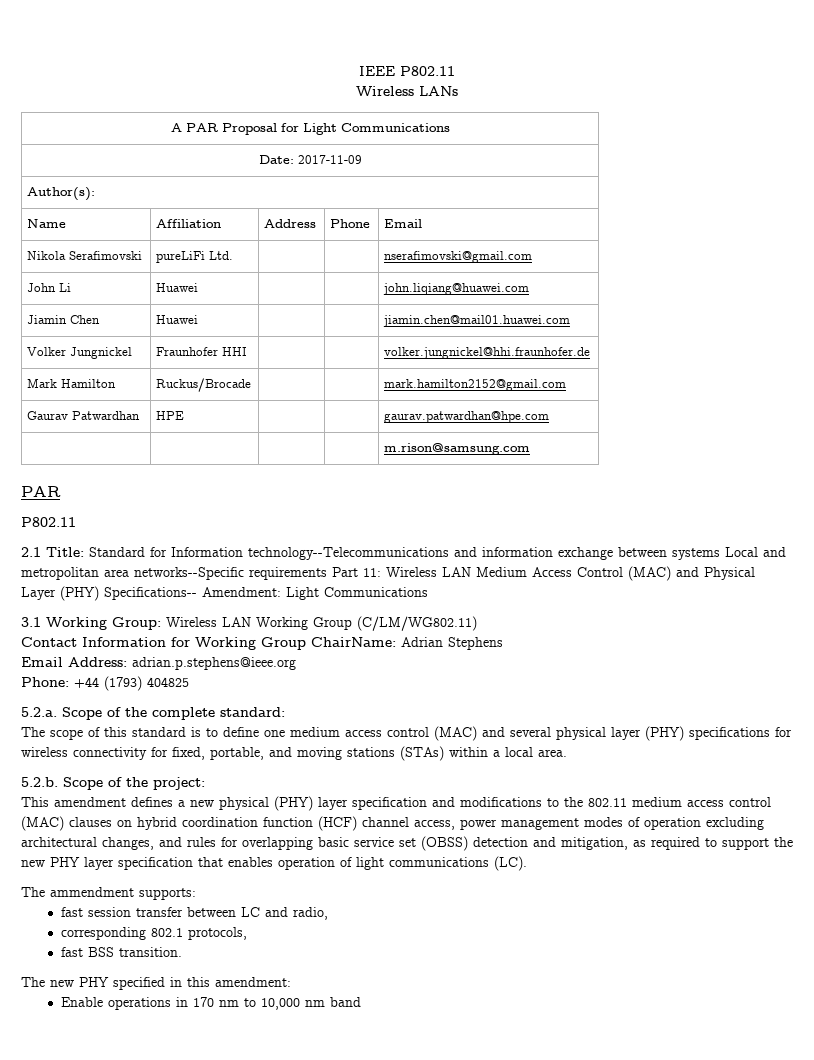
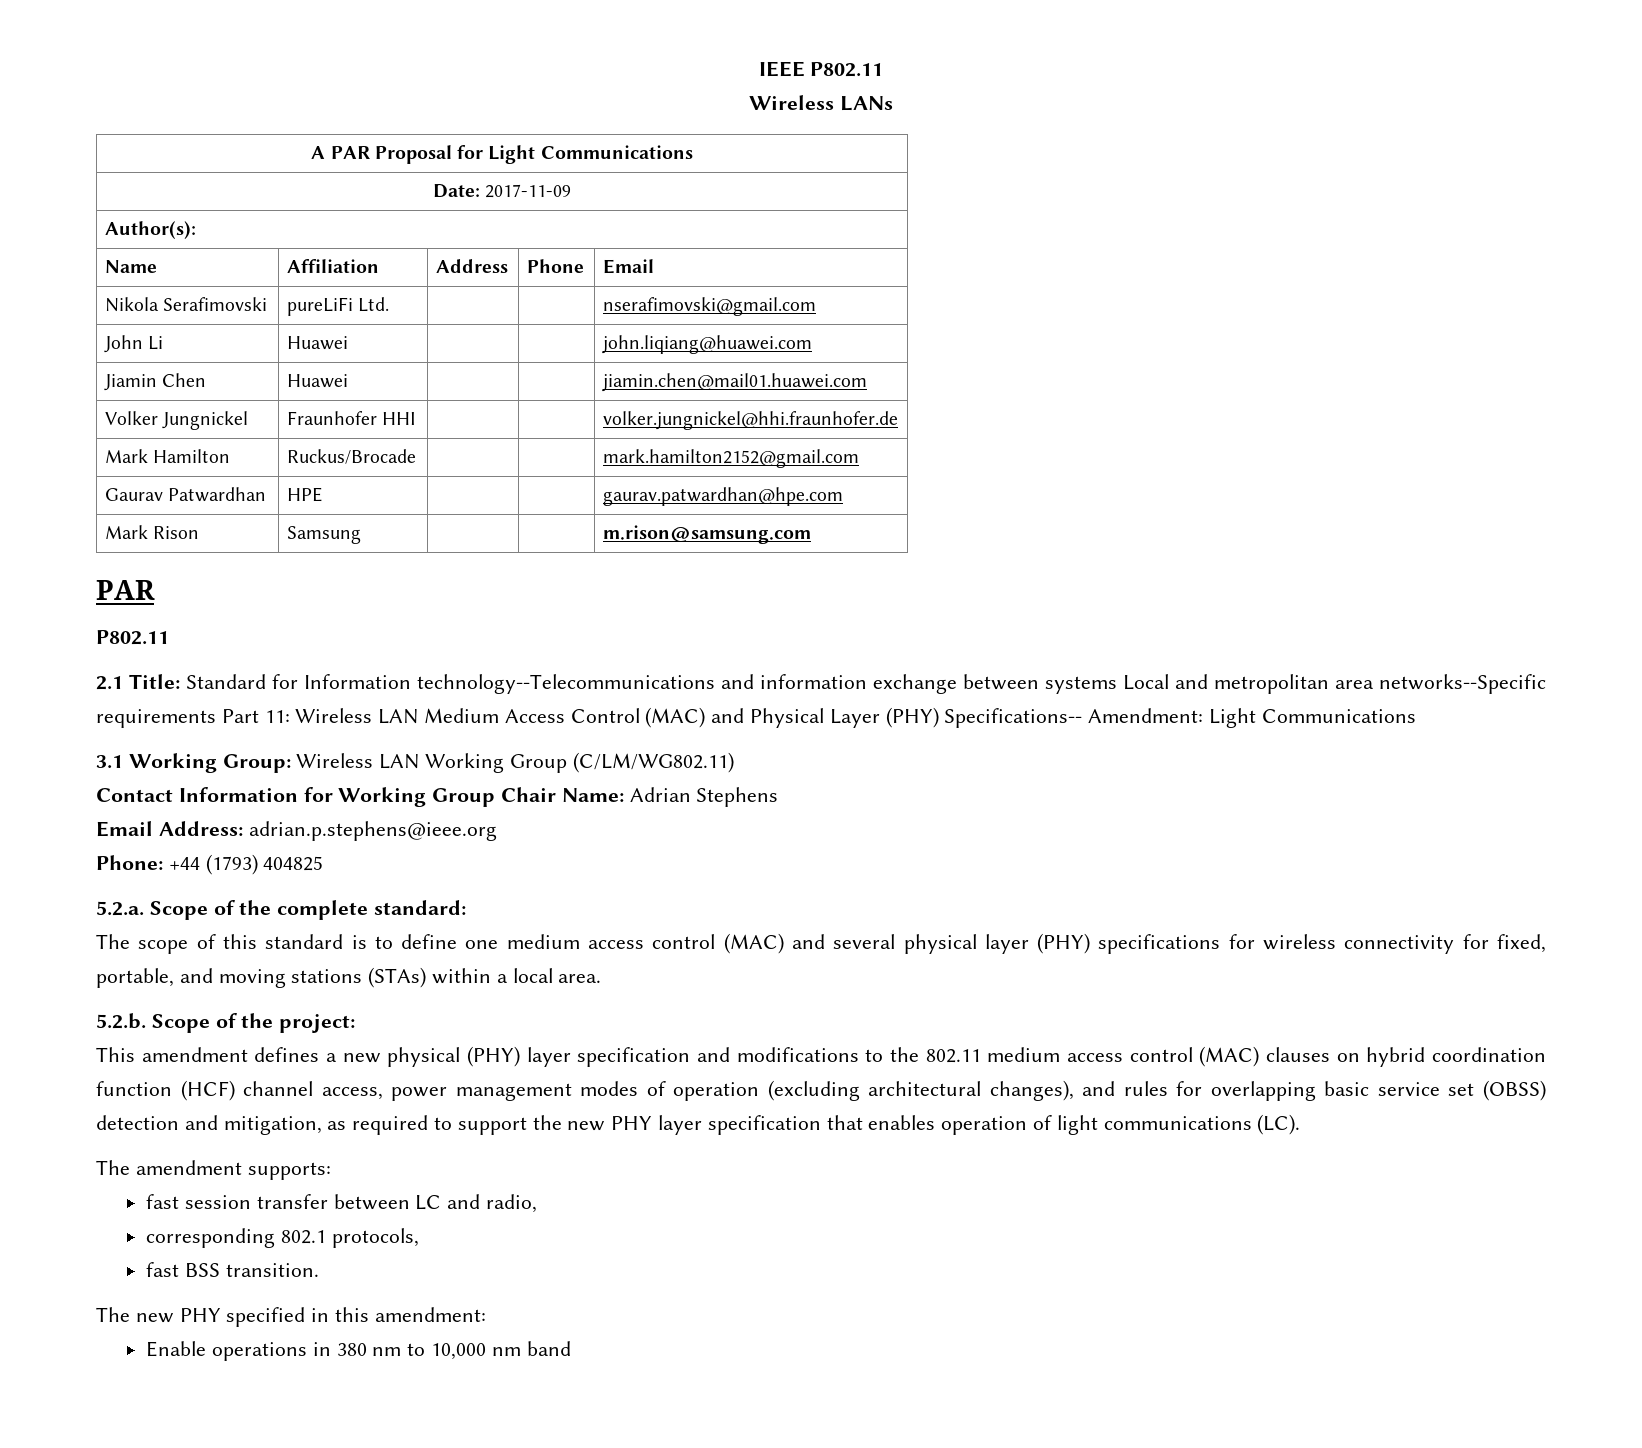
- | | | | m.rison@samsung.com
+ Mark Rison | Samsung | | | m.rison@samsung.com
- Contact Information for Working Group ChairName: Adrian Stephens
+ Contact Information for Working Group Chair Name: Adrian Stephens
- This amendment defines a new physical (PHY) layer specification and modifications to the 802.11 medium access control (MAC) clauses on hybrid coordination function (HCF) channel access, power management modes of operation excluding architectural changes, and rules for overlapping basic service set (OBSS) detection and mitigation, as required to support the new PHY layer specification that enables operation of light communications (LC).
+ This amendment defines a new physical (PHY) layer specification and modifications to the 802.11 medium access control (MAC) clauses on hybrid coordination function (HCF) channel access, power management modes of operation (excluding architectural changes), and rules for overlapping basic service set (OBSS) detection and mitigation, as required to support the new PHY layer specification that enables operation of light communications (LC).
- The ammendment supports:
+ The amendment supports:
- Enable operations in 170 nm to 10,000 nm band
+ Enable operations in 380 nm to 10,000 nm band

